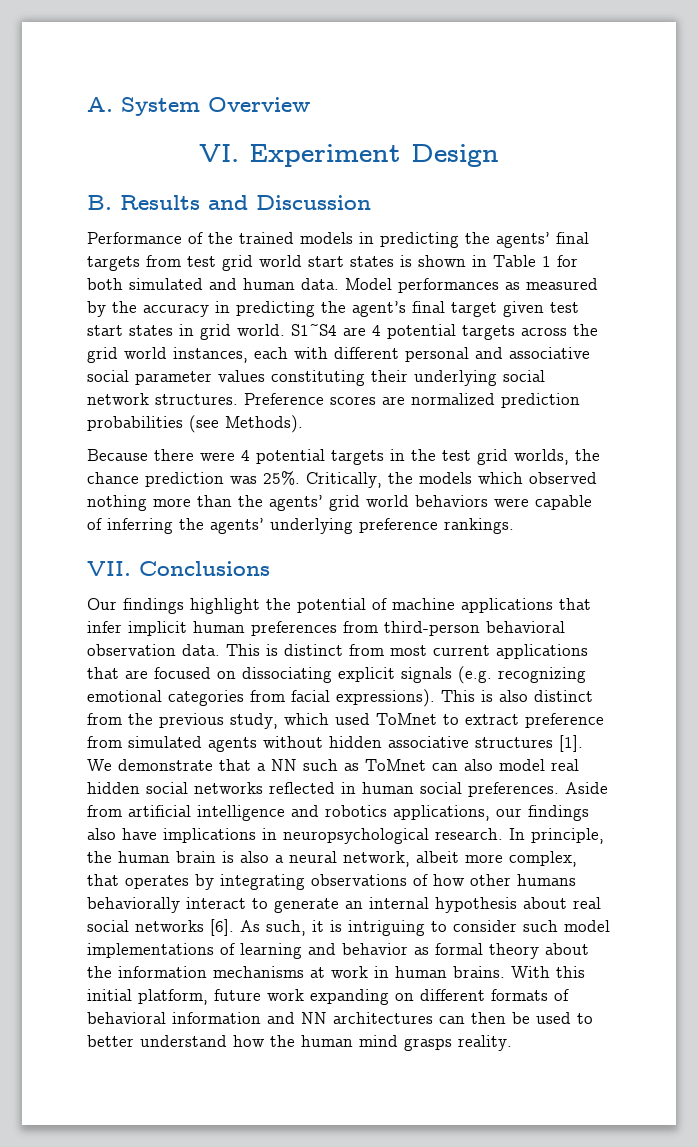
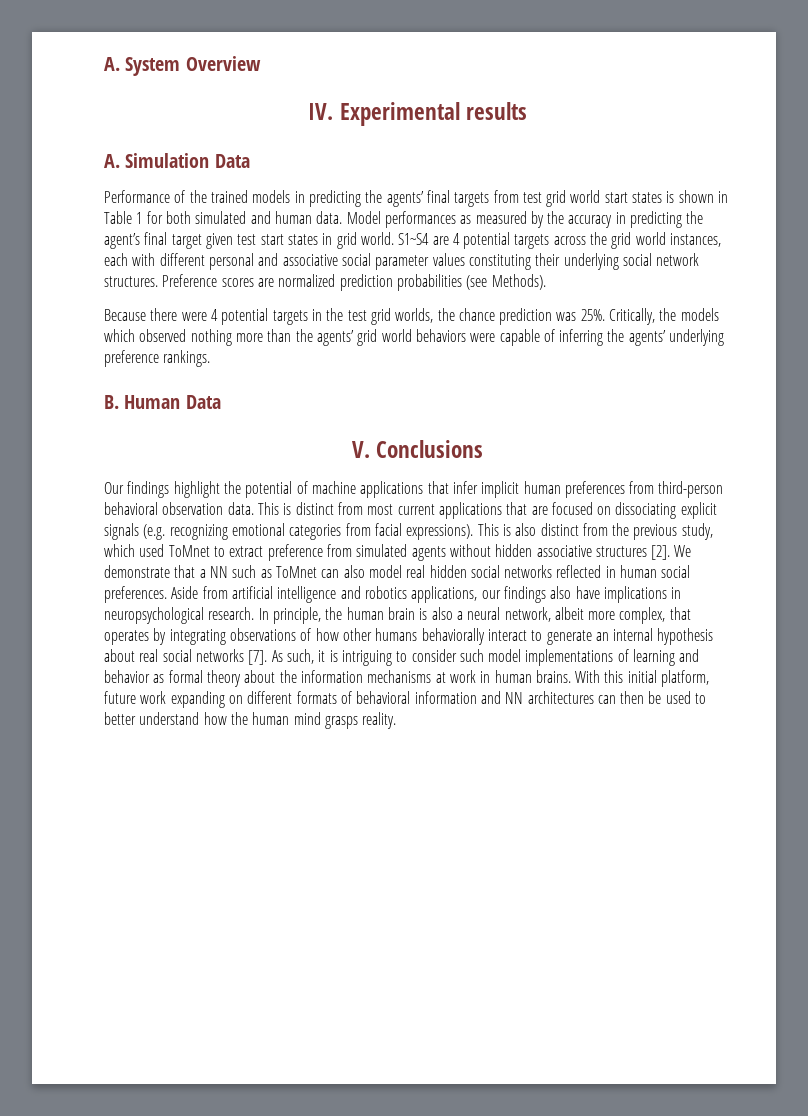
- VI. Experiment Design
- B. Results and Discussion
+ IV. Experimental results
+ A. Simulation Data
- VII. Conclusions
+ B. Human Data
+ V. Conclusions
- This is also distinct from the previous study, which used ToMnet to extract preference from simulated agents without hidden associative structures [1].
+ This is also distinct from the previous study, which used ToMnet to extract preference from simulated agents without hidden associative structures [2].
- In principle, the human brain is also a neural network, albeit more complex, that operates by integrating observations of how other humans behaviorally interact to generate an internal hypothesis about real social networks [6].
+ In principle, the human brain is also a neural network, albeit more complex, that operates by integrating observations of how other humans behaviorally interact to generate an internal hypothesis about real social networks [7].

